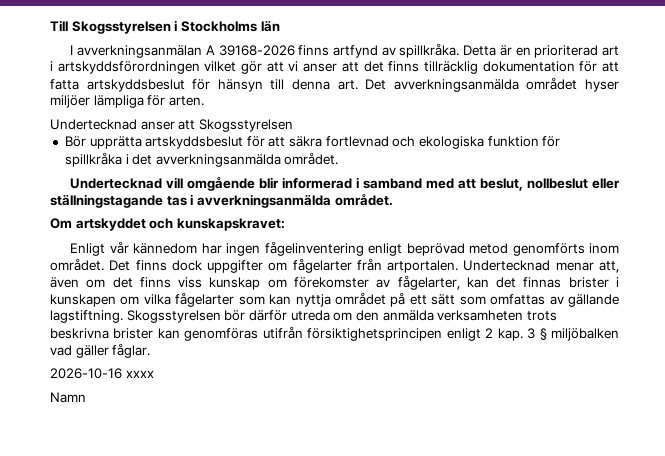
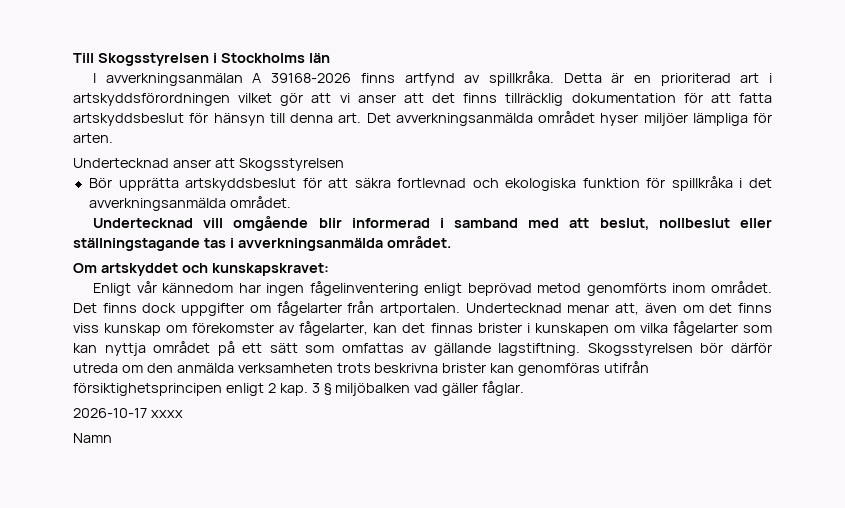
- 2026-10-16 xxxx
+ 2026-10-17 xxxx

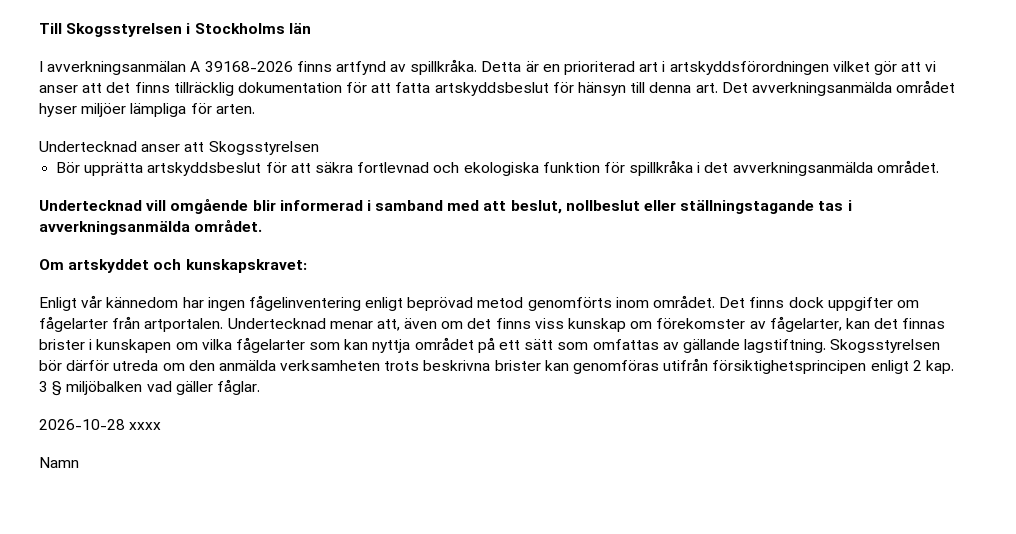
- 2026-10-17 xxxx
+ 2026-10-28 xxxx

